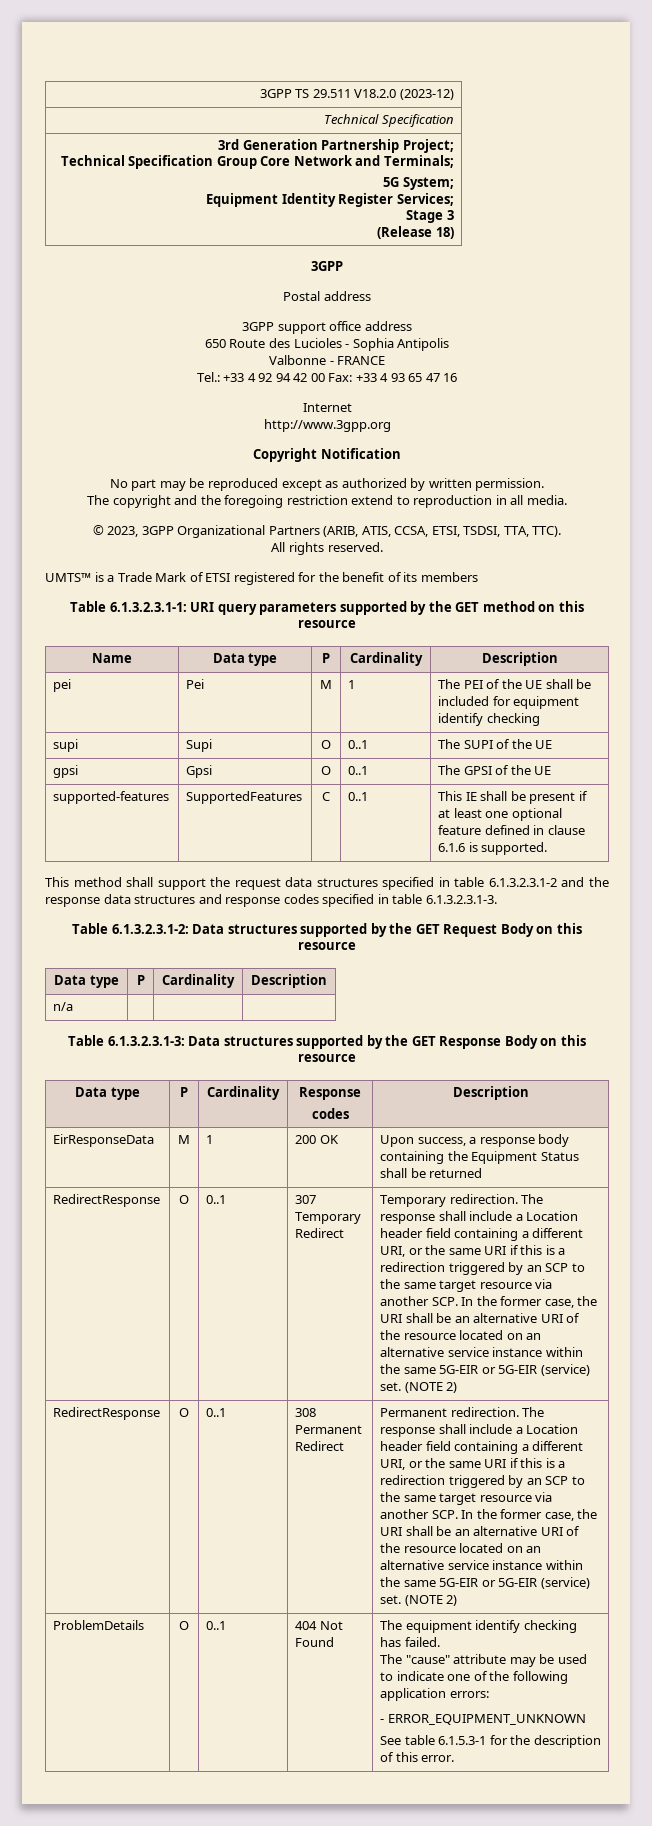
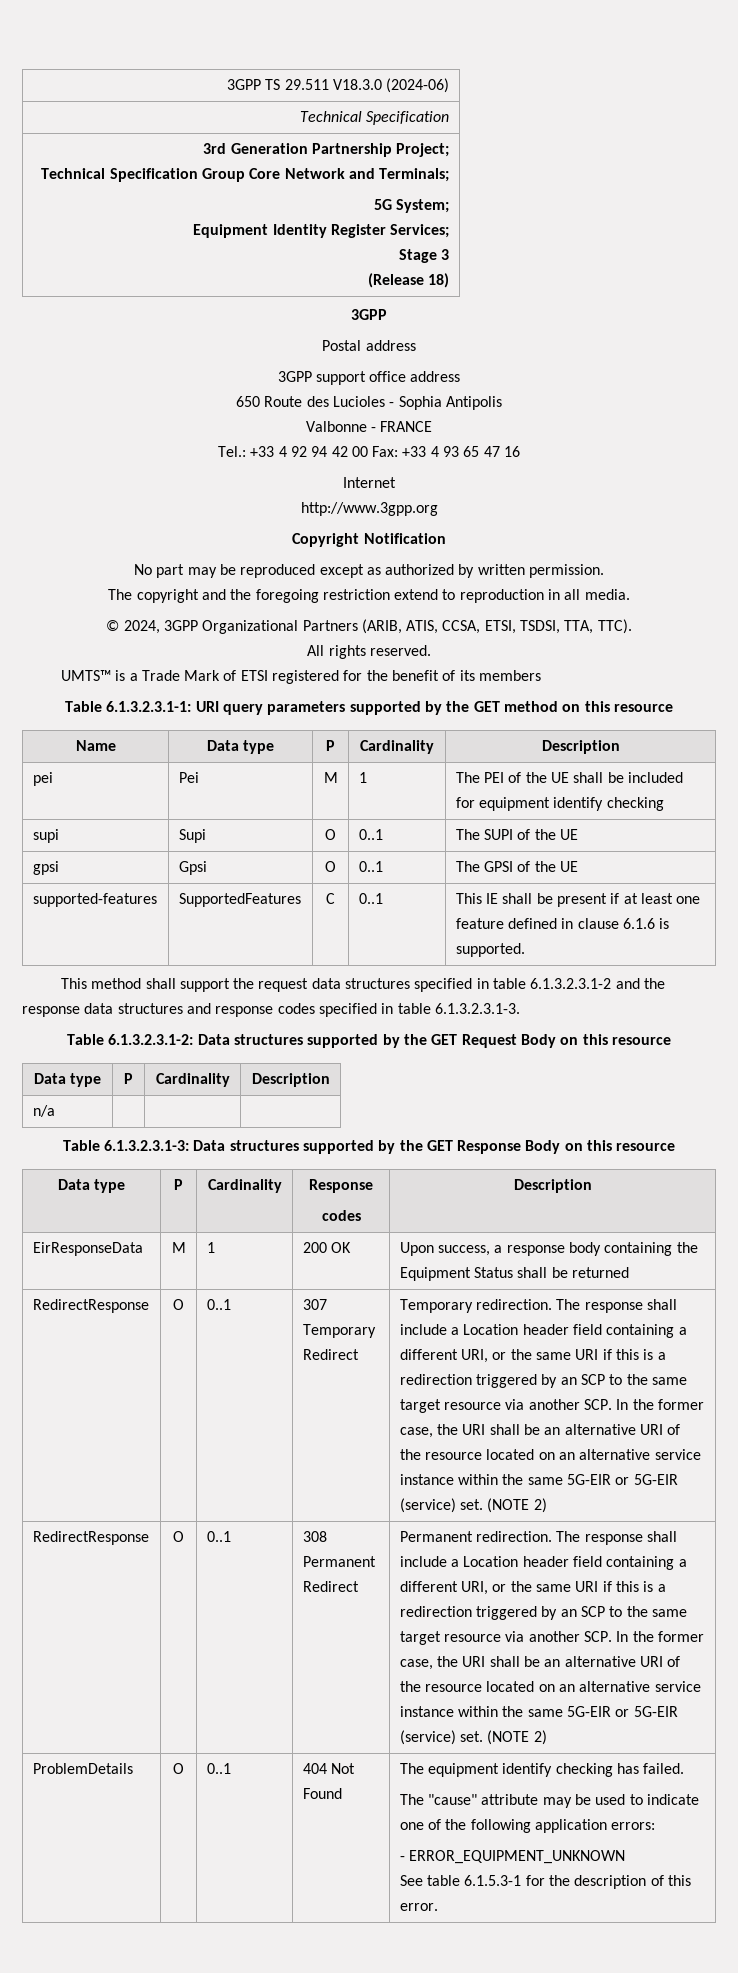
- 3GPP TS 29.511 V18.2.0 (2023-12)
+ 3GPP TS 29.511 V18.3.0 (2024-06)
- © 2023, 3GPP Organizational Partners (ARIB, ATIS, CCSA, ETSI, TSDSI, TTA, TTC).
+ © 2024, 3GPP Organizational Partners (ARIB, ATIS, CCSA, ETSI, TSDSI, TTA, TTC).
- supported-features | SupportedFeatures | C | 0..1 | This IE shall be present if at least one optional feature defined in clause 6.1.6 is supported.
+ supported-features | SupportedFeatures | C | 0..1 | This IE shall be present if at least one feature defined in clause 6.1.6 is supported.

